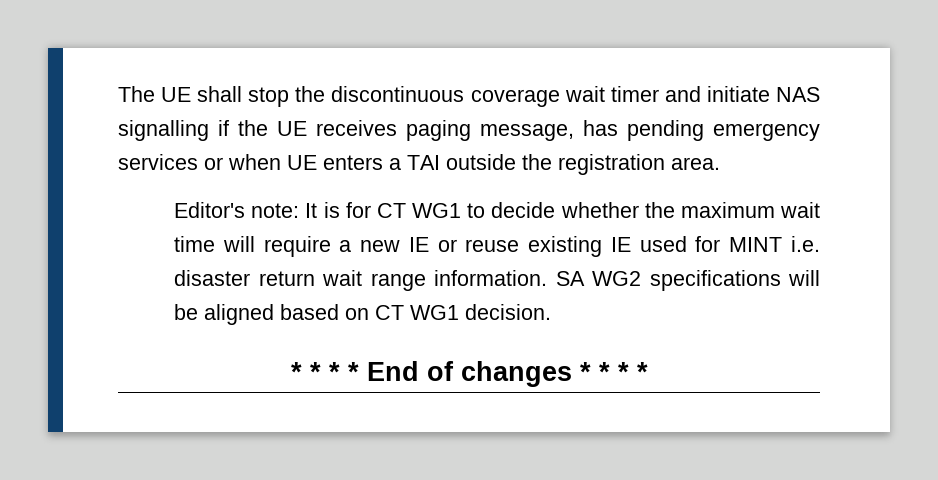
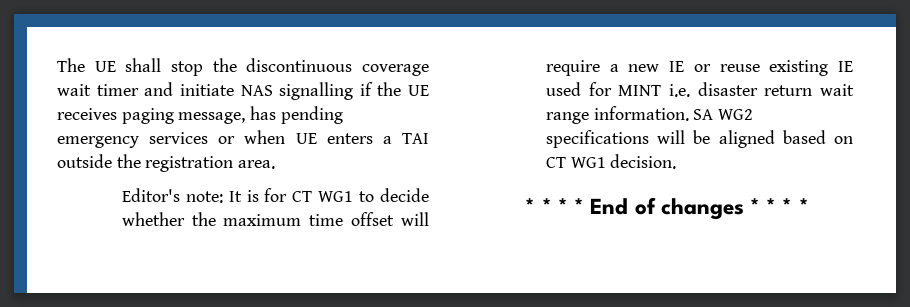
- Editor's note: It is for CT WG1 to decide whether the maximum wait time will require a new IE or reuse existing IE used for MINT i.e. disaster return wait range information.
+ Editor's note: It is for CT WG1 to decide whether the maximum time offset will require a new IE or reuse existing IE used for MINT i.e. disaster return wait range information.

